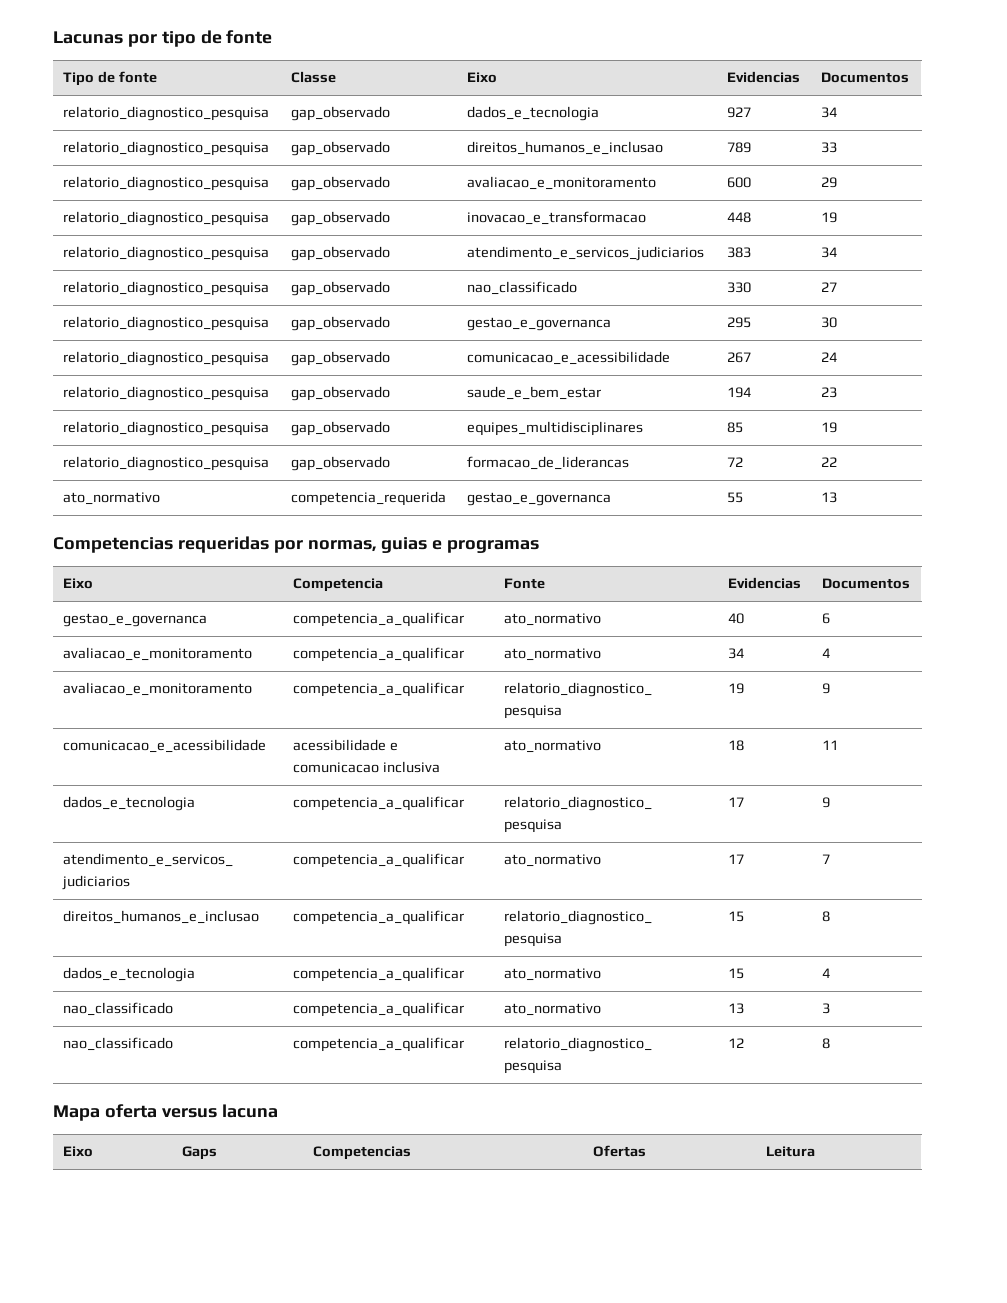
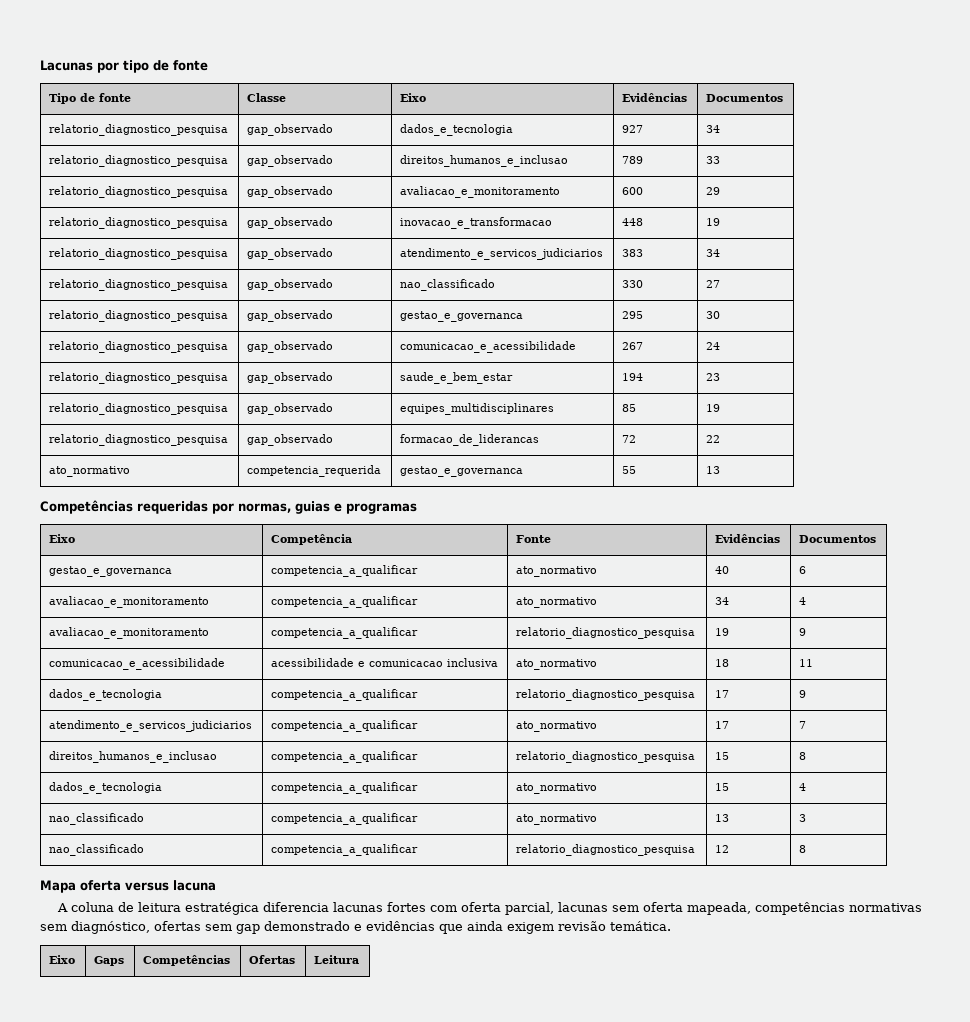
- Tipo de fonte | Classe | Eixo | Evidencias | Documentos
+ Tipo de fonte | Classe | Eixo | Evidências | Documentos
- Competencias requeridas por normas, guias e programas
+ Competências requeridas por normas, guias e programas
- Eixo | Competencia | Fonte | Evidencias | Documentos
+ Eixo | Competência | Fonte | Evidências | Documentos
+ A coluna de leitura estratégica diferencia lacunas fortes com oferta parcial, lacunas sem oferta mapeada, competências normativas sem diagnóstico, ofertas sem gap demonstrado e evidências que ainda exigem revisão temática.
- Eixo | Gaps | Competencias | Ofertas | Leitura
+ Eixo | Gaps | Competências | Ofertas | Leitura

